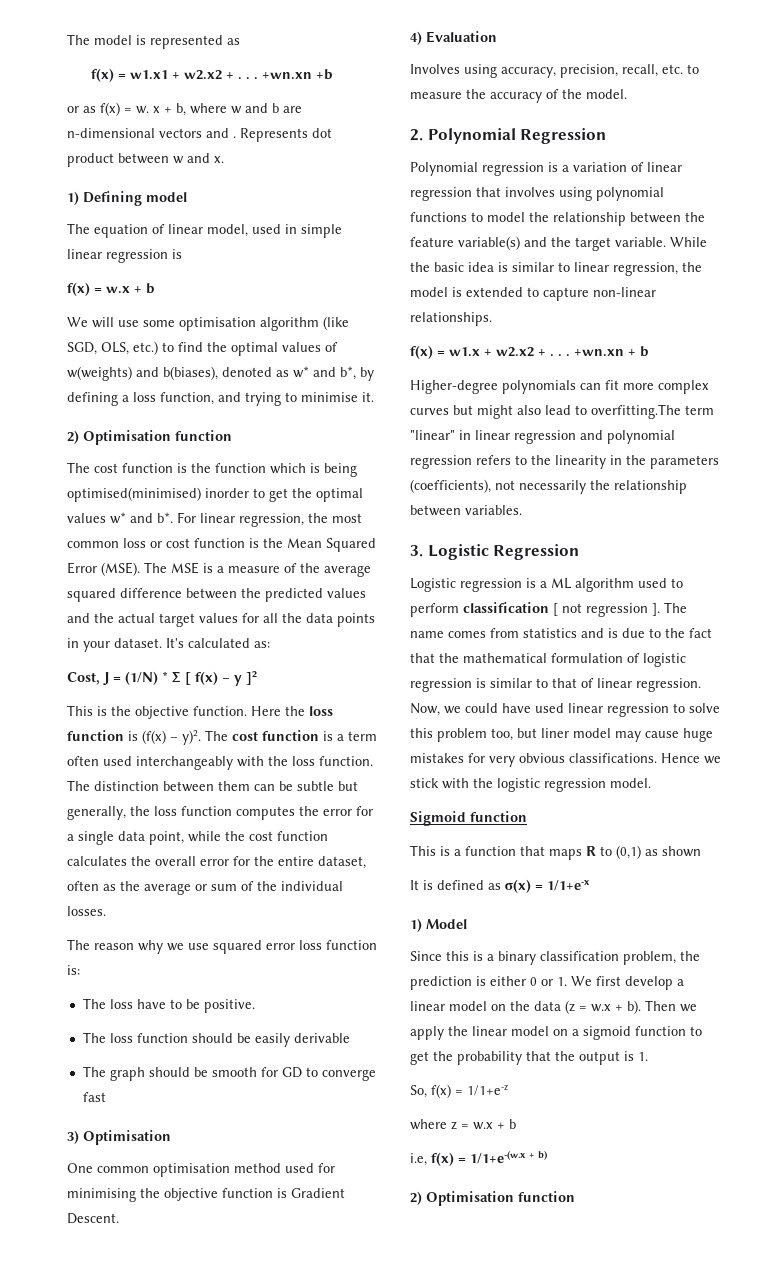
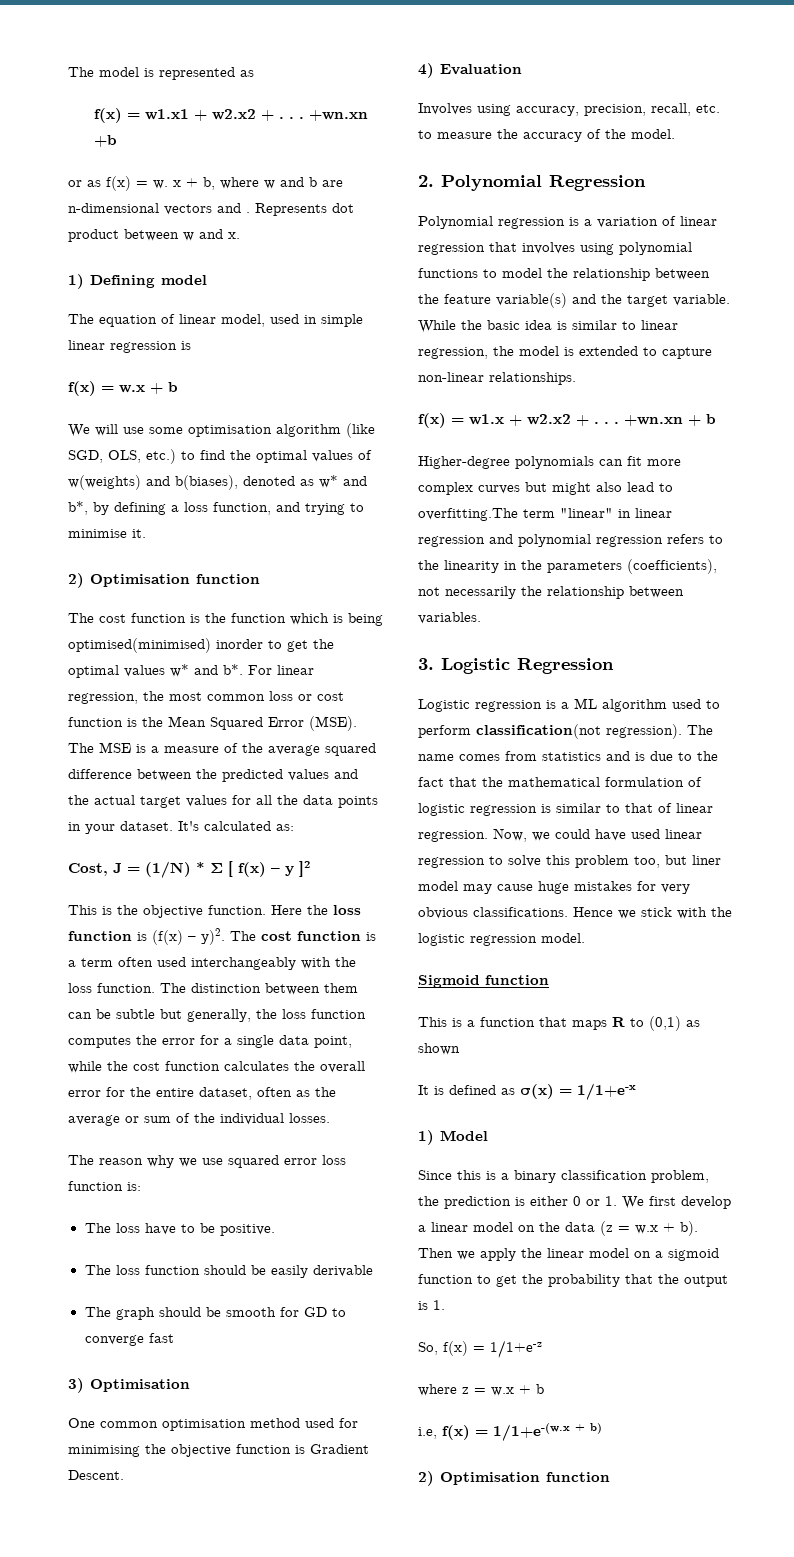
- Logistic regression is a ML algorithm used to perform classification [ not regression ].
+ Logistic regression is a ML algorithm used to perform classification(not regression).

